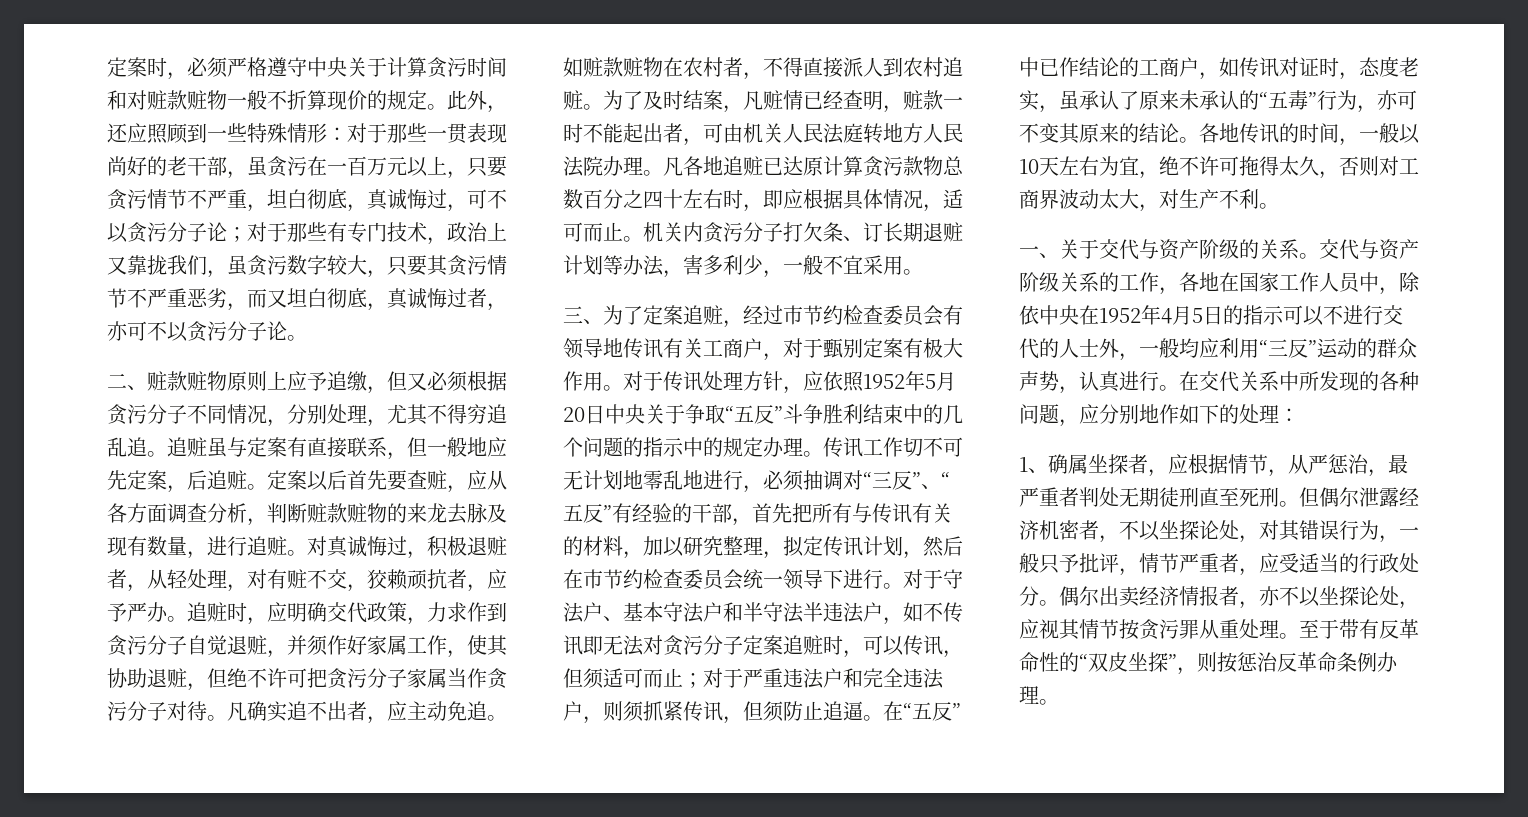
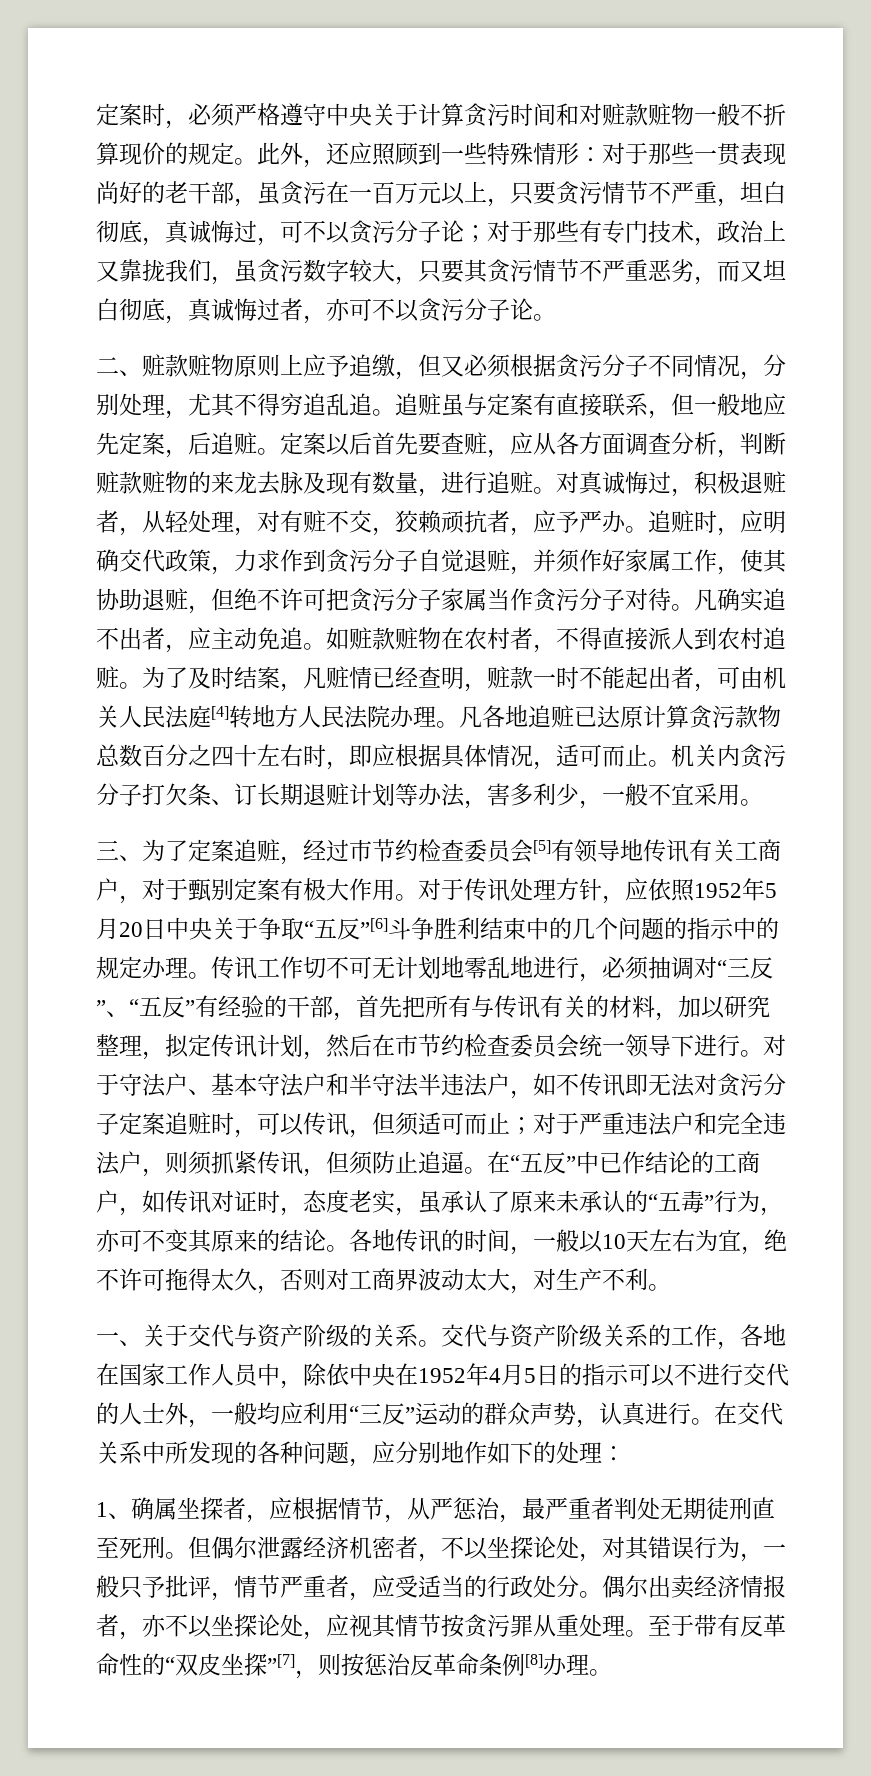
- 为了及时结案，凡赃情已经查明，赃款一时不能起出者，可由机关人民法庭转地方人民法院办理。
+ 为了及时结案，凡赃情已经查明，赃款一时不能起出者，可由机关人民法庭[4]转地方人民法院办理。
- 三、为了定案追赃，经过市节约检查委员会有领导地传讯有关工商户，对于甄别定案有极大作用。
+ 三、为了定案追赃，经过市节约检查委员会[5]有领导地传讯有关工商户，对于甄别定案有极大作用。
- 对于传讯处理方针，应依照1952年5月20日中央关于争取“五反”斗争胜利结束中的几个问题的指示中的规定办理。
+ 对于传讯处理方针，应依照1952年5月20日中央关于争取“五反”[6]斗争胜利结束中的几个问题的指示中的规定办理。
- 至于带有反革命性的“双皮坐探”，则按惩治反革命条例办理。
+ 至于带有反革命性的“双皮坐探”[7]，则按惩治反革命条例[8]办理。

